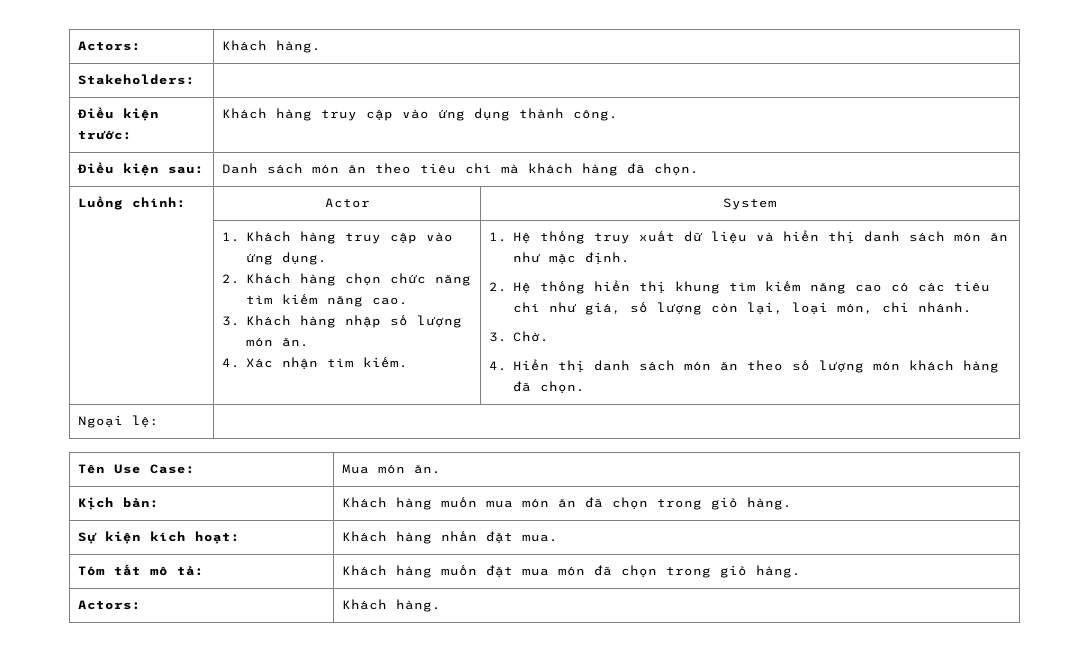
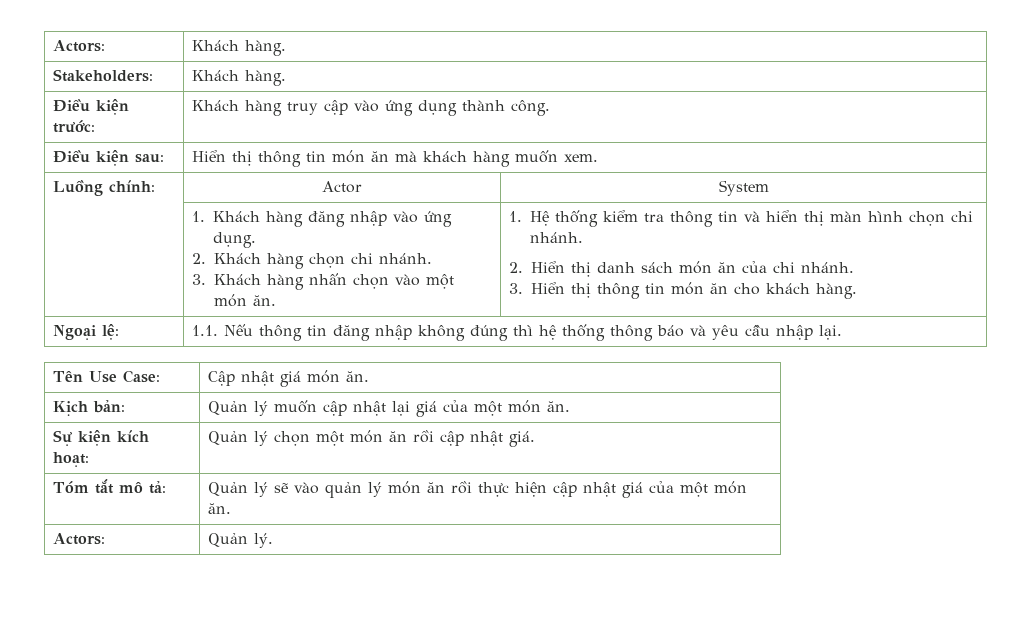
- Stakeholders: |
+ Stakeholders: | Khách hàng.
- Điều kiện sau: | Danh sách món ăn theo tiêu chí mà khách hàng đã chọn.
+ Điều kiện sau: | Hiển thị thông tin món ăn mà khách hàng muốn xem.
- 1. Khách hàng truy cập vào ứng dụng.
+ 1. Khách hàng đăng nhập vào ứng dụng.
- 2. Khách hàng chọn chức năng tìm kiếm năng cao.
- 3. Khách hàng nhập số lượng món ăn.
- 4. Xác nhận tìm kiếm. | 1. Hệ thống truy xuất dữ liệu và hiển thị danh sách món ăn như mặc định.
- 2. Hệ thống hiển thị khung tìm kiếm năng cao có các tiêu chí như giá, số lượng còn lại, loại món, chi nhánh.
- 3. Chờ.
- 4. Hiển thị danh sách món ăn theo số lượng món khách hàng đã chọn.
- Ngoại lệ: |
+ 2. Khách hàng chọn chi nhánh.
+ 3. Khách hàng nhấn chọn vào một món ăn. | 1. Hệ thống kiểm tra thông tin và hiển thị màn hình chọn chi nhánh.
+ 2. Hiển thị danh sách món ăn của chi nhánh.
+ 3. Hiển thị thông tin món ăn cho khách hàng.
+ Ngoại lệ: | 1.1. Nếu thông tin đăng nhập không đúng thì hệ thống thông báo và yêu cầu nhập lại.
- Tên Use Case: | Mua món ăn.
+ Tên Use Case: | Cập nhật giá món ăn.
- Kịch bản: | Khách hàng muốn mua món ăn đã chọn trong giỏ hàng.
- Sự kiện kích hoạt: | Khách hàng nhấn đặt mua.
- Tóm tắt mô tả: | Khách hàng muốn đặt mua món đã chọn trong giỏ hàng.
- Actors: | Khách hàng.
+ Kịch bản: | Quản lý muốn cập nhật lại giá của một món ăn.
+ Sự kiện kích hoạt: | Quản lý chọn một món ăn rồi cập nhật giá.
+ Tóm tắt mô tả: | Quản lý sẽ vào quản lý món ăn rồi thực hiện cập nhật giá của một món ăn.
+ Actors: | Quản lý.

